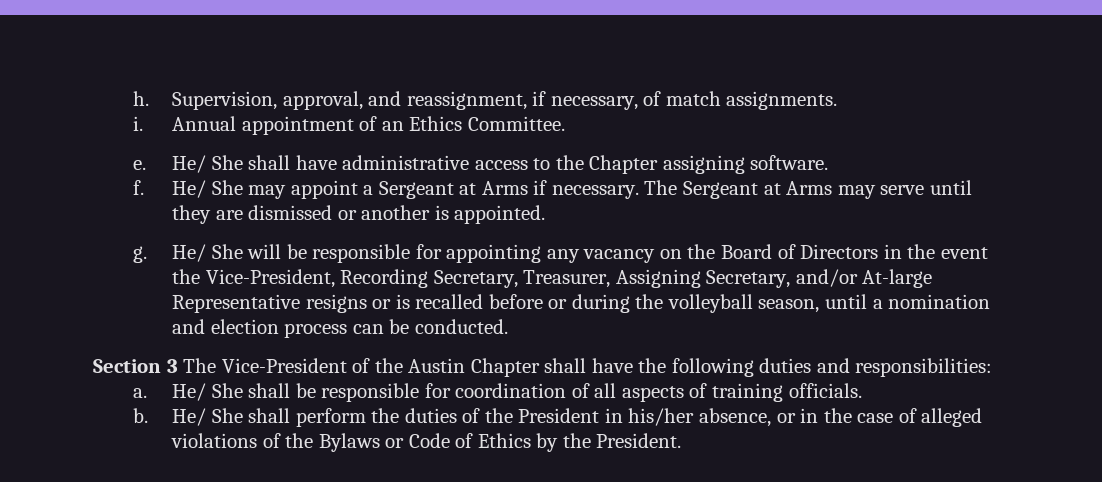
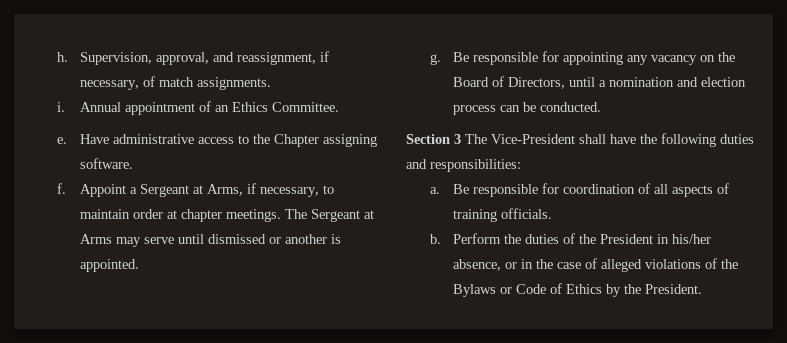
- He/ She shall have administrative access to the Chapter assigning software.
+ Have administrative access to the Chapter assigning software.
- He/ She may appoint a Sergeant at Arms if necessary.
+ Appoint a Sergeant at Arms, if necessary, to maintain order at chapter meetings.
- The Sergeant at Arms may serve until they are dismissed or another is appointed.
+ The Sergeant at Arms may serve until dismissed or another is appointed.
- He/ She will be responsible for appointing any vacancy on the Board of Directors in the event the Vice-President, Recording Secretary, Treasurer, Assigning Secretary, and/or At-large Representative resigns or is recalled before or during the volleyball season, until a nomination and election process can be conducted.
+ Be responsible for appointing any vacancy on the Board of Directors, until a nomination and election process can be conducted.
- Section 3 The Vice-President of the Austin Chapter shall have the following duties and responsibilities:
+ Section 3 The Vice-President shall have the following duties and responsibilities:
- He/ She shall be responsible for coordination of all aspects of training officials.
+ Be responsible for coordination of all aspects of training officials.
- He/ She shall perform the duties of the President in his/her absence, or in the case of alleged violations of the Bylaws or Code of Ethics by the President.
+ Perform the duties of the President in his/her absence, or in the case of alleged violations of the Bylaws or Code of Ethics by the President.

